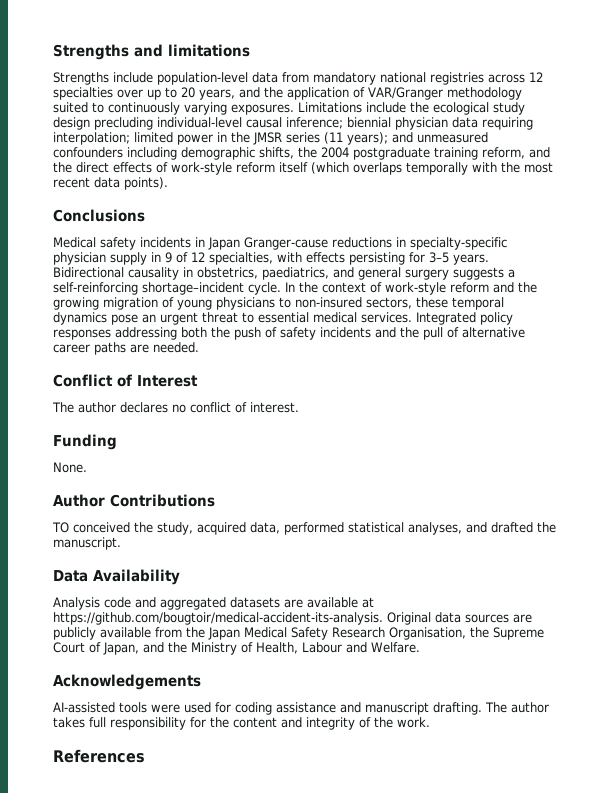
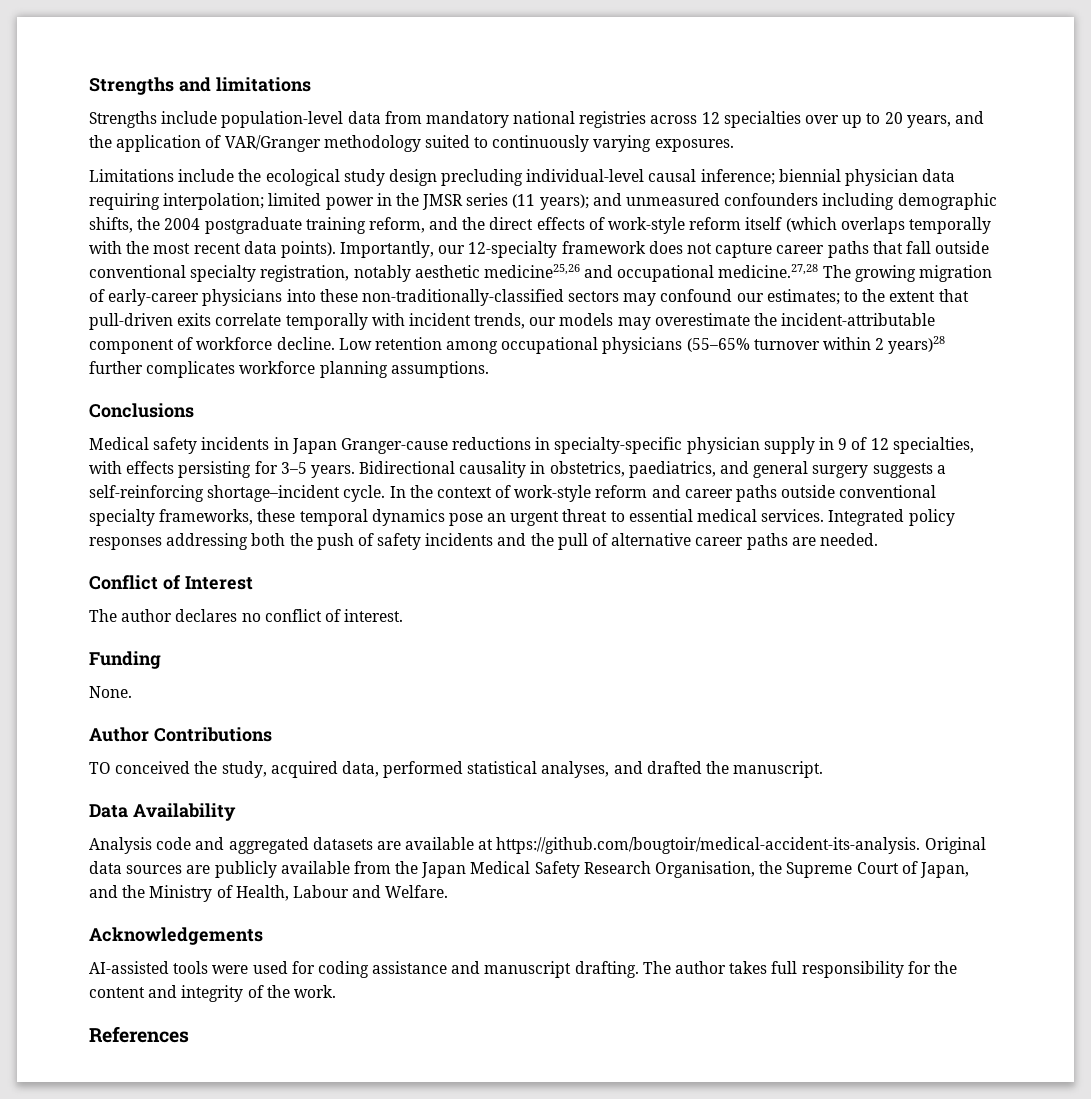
- Strengths include population-level data from mandatory national registries across 12 specialties over up to 20 years, and the application of VAR/Granger methodology suited to continuously varying exposures. Limitations include the ecological study design precluding individual-level causal inference;
+ Strengths include population-level data from mandatory national registries across 12 specialties over up to 20 years, and the application of VAR/Granger methodology suited to continuously varying exposures.
+ Limitations include the ecological study design precluding individual-level causal inference;
+ Importantly, our 12-specialty framework does not capture career paths that fall outside conventional specialty registration, notably aesthetic medicine25,26 and occupational medicine.27,28 The growing migration of early-career physicians into these non-traditionally-classified sectors may confound our estimates; to the extent that pull-driven exits correlate temporally with incident trends, our models may overestimate the incident-attributable component of workforce decline. Low retention among occupational physicians (55–65% turnover within 2 years)28 further complicates workforce planning assumptions.
- In the context of work-style reform and the growing migration of young physicians to non-insured sectors, these temporal dynamics pose an urgent threat to essential medical services.
+ In the context of work-style reform and career paths outside conventional specialty frameworks, these temporal dynamics pose an urgent threat to essential medical services.

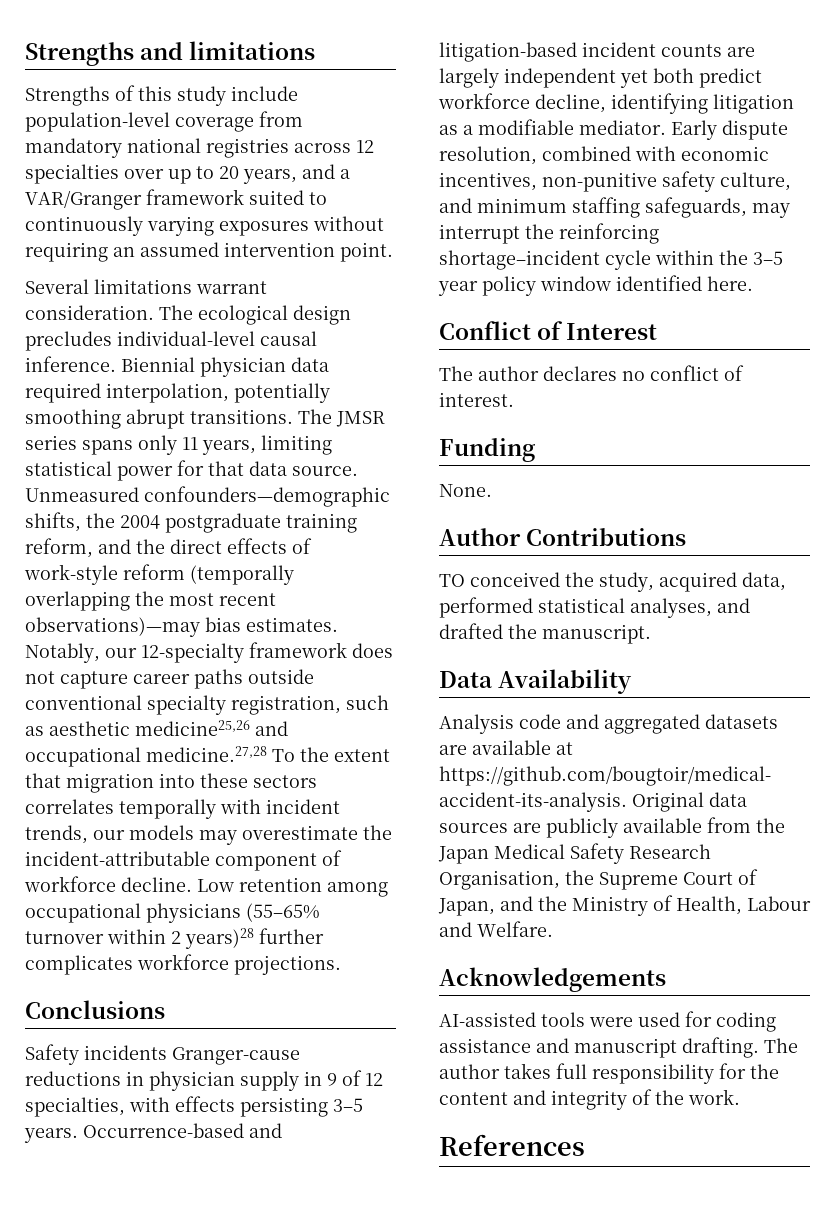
- Strengths include population-level data from mandatory national registries across 12 specialties over up to 20 years, and the application of VAR/Granger methodology suited to continuously varying exposures.
- Limitations include the ecological study design precluding individual-level causal inference; biennial physician data requiring interpolation; limited power in the JMSR series (11 years); and unmeasured confounders including demographic shifts, the 2004 postgraduate training reform, and the direct effects of work-style reform itself (which overlaps temporally with the most recent data points). Importantly, our 12-specialty framework does not capture career paths that fall outside conventional specialty registration, notably aesthetic medicine25,26 and occupational medicine.27,28 The growing migration of early-career physicians into these non-traditionally-classified sectors may confound our estimates; to the extent that pull-driven exits correlate temporally with incident trends, our models may overestimate the incident-attributable component of workforce decline.
+ Strengths of this study include population-level coverage from mandatory national registries across 12 specialties over up to 20 years, and a VAR/Granger framework suited to continuously varying exposures without requiring an assumed intervention point.
+ Several limitations warrant consideration. The ecological design precludes individual-level causal inference. Biennial physician data required interpolation, potentially smoothing abrupt transitions. The JMSR series spans only 11 years, limiting statistical power for that data source. Unmeasured confounders—demographic shifts, the 2004 postgraduate training reform, and the direct effects of work-style reform (temporally overlapping the most recent observations)—may bias estimates. Notably, our 12-specialty framework does not capture career paths outside conventional specialty registration, such as aesthetic medicine25,26 and occupational medicine.27,28 To the extent that migration into these sectors correlates temporally with incident trends, our models may overestimate the incident-attributable component of workforce decline.
- Low retention among occupational physicians (55–65% turnover within 2 years)28 further complicates workforce planning assumptions.
+ Low retention among occupational physicians (55–65% turnover within 2 years)28 further complicates workforce projections.
- Medical safety incidents in Japan Granger-cause reductions in specialty-specific physician supply in 9 of 12 specialties, with effects persisting for 3–5 years.
+ Safety incidents Granger-cause reductions in physician supply in 9 of 12 specialties, with effects persisting 3–5 years.
- Bidirectional causality in obstetrics, paediatrics, and general surgery suggests a self-reinforcing shortage–incident cycle. In the context of work-style reform and career paths outside conventional specialty frameworks, these temporal dynamics pose an urgent threat to essential medical services. Integrated policy responses addressing both the push of safety incidents and the pull of alternative career paths are needed.
+ Occurrence-based and litigation-based incident counts are largely independent yet both predict workforce decline, identifying litigation as a modifiable mediator. Early dispute resolution, combined with economic incentives, non-punitive safety culture, and minimum staffing safeguards, may interrupt the reinforcing shortage–incident cycle within the 3–5 year policy window identified here.

